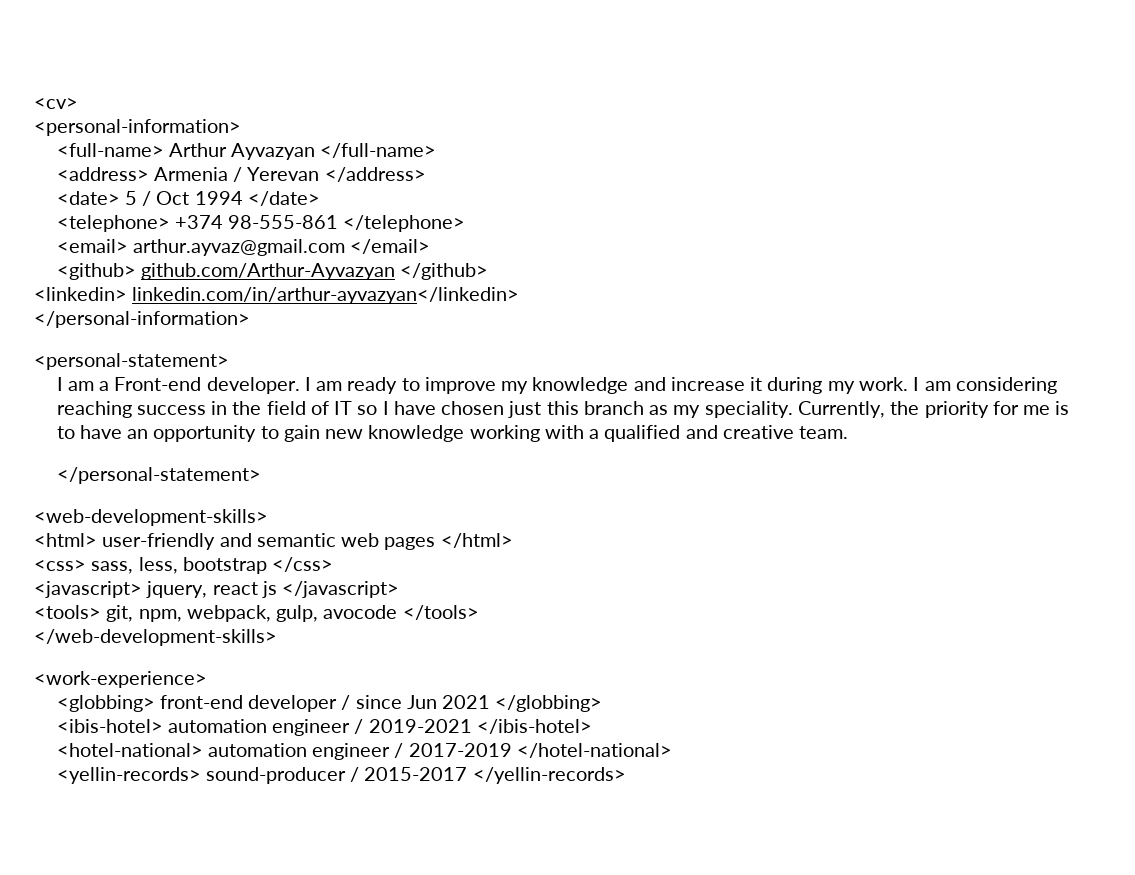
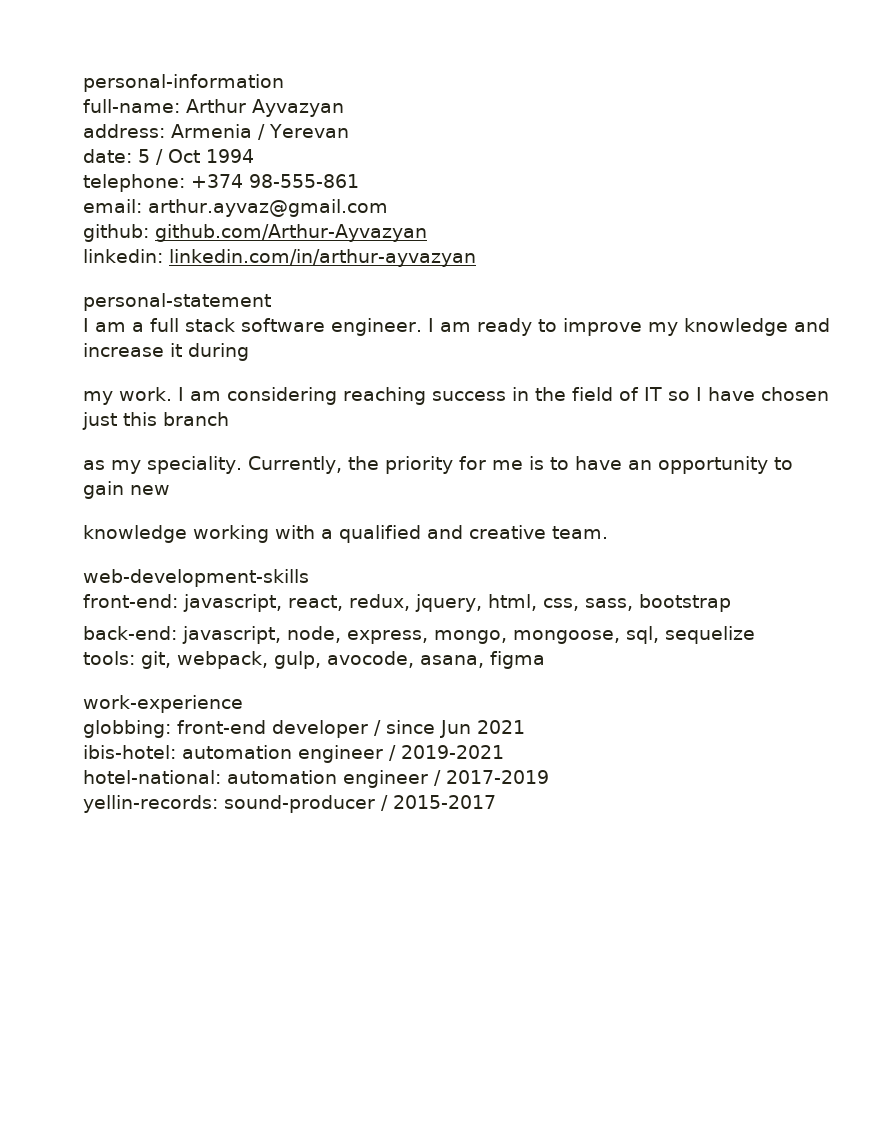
- <cv>
- <personal-information>
- <full-name> Arthur Ayvazyan </full-name>
- <address> Armenia / Yerevan </address>
- <date> 5 / Oct 1994 </date>
- <telephone> +374 98-555-861 </telephone>
- <email> arthur.ayvaz@gmail.com </email>
- <github> github.com/Arthur-Ayvazyan </github>
- <linkedin> linkedin.com/in/arthur-ayvazyan</linkedin>
- </personal-information>
- <personal-statement>
+ personal-information
+ full-name: Arthur Ayvazyan
+ address: Armenia / Yerevan
+ date: 5 / Oct 1994
+ telephone: +374 98-555-861
+ email: arthur.ayvaz@gmail.com
+ github: github.com/Arthur-Ayvazyan
+ linkedin: linkedin.com/in/arthur-ayvazyan
+ personal-statement
- I am a Front-end developer.
+ I am a full stack software engineer.
- I am ready to improve my knowledge and increase it during my work.
+ I am ready to improve my knowledge and increase it during
+ my work.
- I am considering reaching success in the field of IT so I have chosen just this branch as my speciality.
+ I am considering reaching success in the field of IT so I have chosen just this branch
+ as my speciality.
- Currently, the priority for me is to have an opportunity to gain new knowledge working with a qualified and creative team.
+ Currently, the priority for me is to have an opportunity to gain new
+ knowledge working with a qualified and creative team.
- </personal-statement>
- <web-development-skills>
- <html> user-friendly and semantic web pages </html>
- <css> sass, less, bootstrap </css>
- <javascript> jquery, react js </javascript>
- <tools> git, npm, webpack, gulp, avocode </tools>
- </web-development-skills>
- <work-experience>
- <globbing> front-end developer / since Jun 2021 </globbing>
- <ibis-hotel> automation engineer / 2019-2021 </ibis-hotel>
- <hotel-national> automation engineer / 2017-2019 </hotel-national>
- <yellin-records> sound-producer / 2015-2017 </yellin-records>
+ web-development-skills
+ front-end: javascript, react, redux, jquery, html, css, sass, bootstrap
+ back-end: javascript, node, express, mongo, mongoose, sql, sequelize
+ tools: git, webpack, gulp, avocode, asana, figma
+ work-experience
+ globbing: front-end developer / since Jun 2021
+ ibis-hotel: automation engineer / 2019-2021
+ hotel-national: automation engineer / 2017-2019
+ yellin-records: sound-producer / 2015-2017

